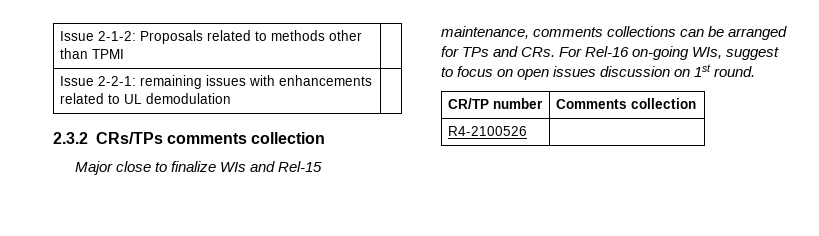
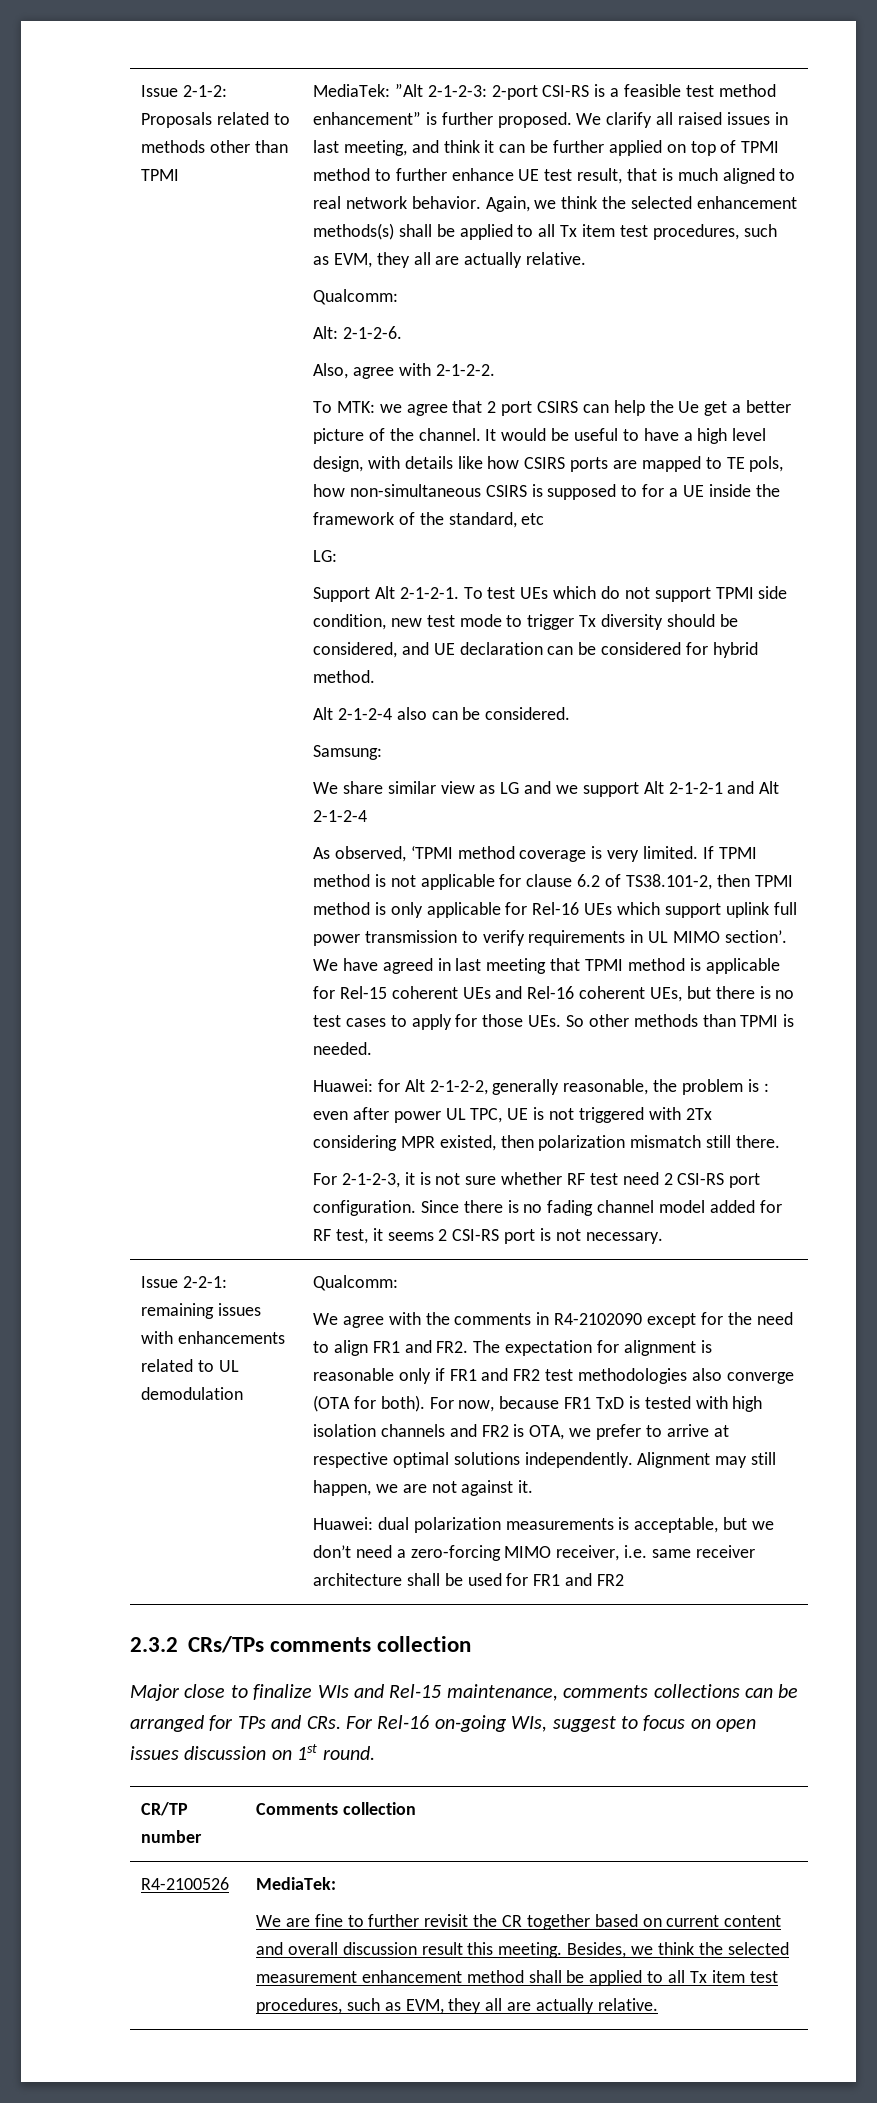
+ MediaTek: ”Alt 2-1-2-3: 2-port CSI-RS is a feasible test method enhancement” is further proposed. We clarify all raised issues in last meeting, and think it can be further applied on top of TPMI method to further enhance UE test result, that is much aligned to real network behavior. Again, we think the selected enhancement methods(s) shall be applied to all Tx item test procedures, such as EVM, they all are actually relative.
+ Qualcomm:
+ Alt: 2-1-2-6.
+ Also, agree with 2-1-2-2.
+ To MTK: we agree that 2 port CSIRS can help the Ue get a better picture of the channel. It would be useful to have a high level design, with details like how CSIRS ports are mapped to TE pols, how non-simultaneous CSIRS is supposed to for a UE inside the framework of the standard, etc
+ LG:
+ Support Alt 2-1-2-1. To test UEs which do not support TPMI side condition, new test mode to trigger Tx diversity should be considered, and UE declaration can be considered for hybrid method.
+ Alt 2-1-2-4 also can be considered.
+ Samsung:
+ We share similar view as LG and we support Alt 2-1-2-1 and Alt 2-1-2-4
+ As observed, ‘TPMI method coverage is very limited. If TPMI method is not applicable for clause 6.2 of TS38.101-2, then TPMI method is only applicable for Rel-16 UEs which support uplink full power transmission to verify requirements in UL MIMO section’. We have agreed in last meeting that TPMI method is applicable for Rel-15 coherent UEs and Rel-16 coherent UEs, but there is no test cases to apply for those UEs. So other methods than TPMI is needed.
+ Huawei: for Alt 2-1-2-2, generally reasonable, the problem is : even after power UL TPC, UE is not triggered with 2Tx considering MPR existed, then polarization mismatch still there.
+ For 2-1-2-3, it is not sure whether RF test need 2 CSI-RS port configuration. Since there is no fading channel model added for RF test, it seems 2 CSI-RS port is not necessary.
- Issue 2-2-1: remaining issues with enhancements related to UL demodulation
+ Issue 2-2-1: remaining issues with enhancements related to UL demodulation | Qualcomm:
+ We agree with the comments in R4-2102090 except for the need to align FR1 and FR2. The expectation for alignment is reasonable only if FR1 and FR2 test methodologies also converge (OTA for both). For now, because FR1 TxD is tested with high isolation channels and FR2 is OTA, we prefer to arrive at respective optimal solutions independently. Alignment may still happen, we are not against it.
+ Huawei: dual polarization measurements is acceptable, but we don’t need a zero-forcing MIMO receiver, i.e. same receiver architecture shall be used for FR1 and FR2
- R4-2100526
+ R4-2100526 | MediaTek:
+ We are fine to further revisit the CR together based on current content and overall discussion result this meeting. Besides, we think the selected measurement enhancement method shall be applied to all Tx item test procedures, such as EVM, they all are actually relative.

